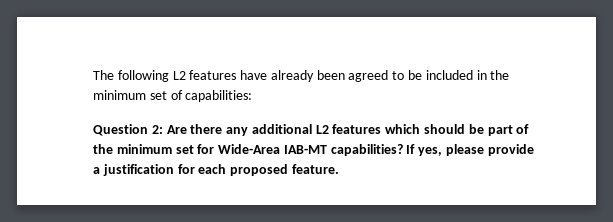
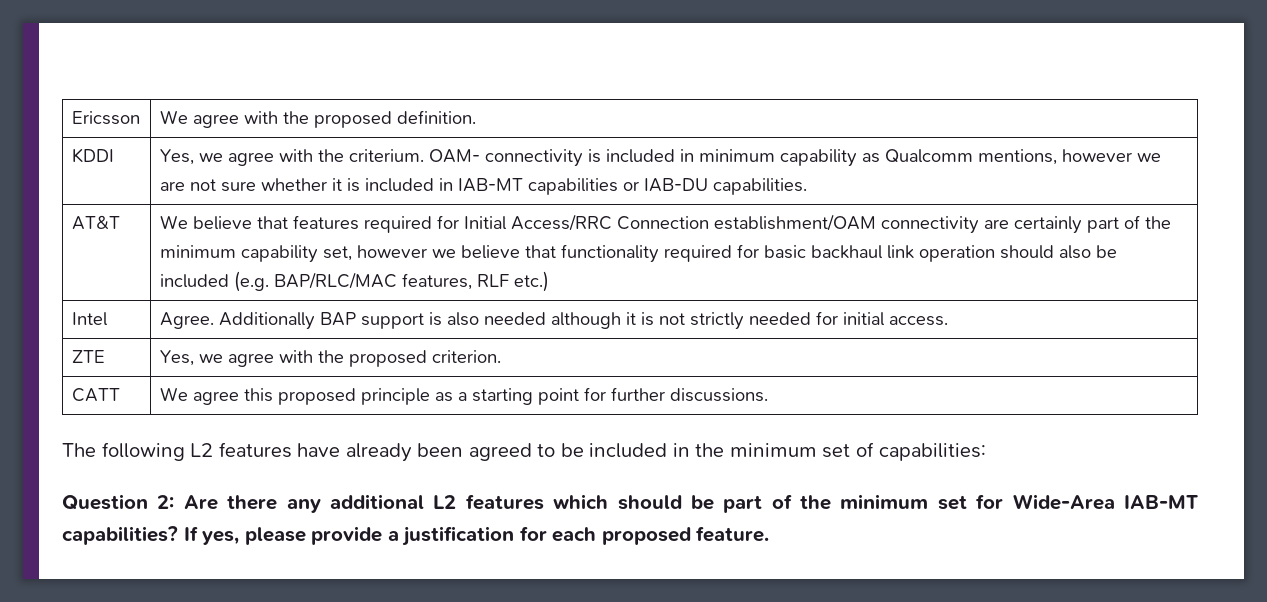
+ Ericsson | We agree with the proposed definition.
+ KDDI | Yes, we agree with the criterium. OAM- connectivity is included in minimum capability as Qualcomm mentions, however we are not sure whether it is included in IAB-MT capabilities or IAB-DU capabilities.
+ AT&T | We believe that features required for Initial Access/RRC Connection establishment/OAM connectivity are certainly part of the minimum capability set, however we believe that functionality required for basic backhaul link operation should also be included (e.g. BAP/RLC/MAC features, RLF etc.)
+ Intel | Agree. Additionally BAP support is also needed although it is not strictly needed for initial access.
+ ZTE | Yes, we agree with the proposed criterion.
+ CATT | We agree this proposed principle as a starting point for further discussions.

